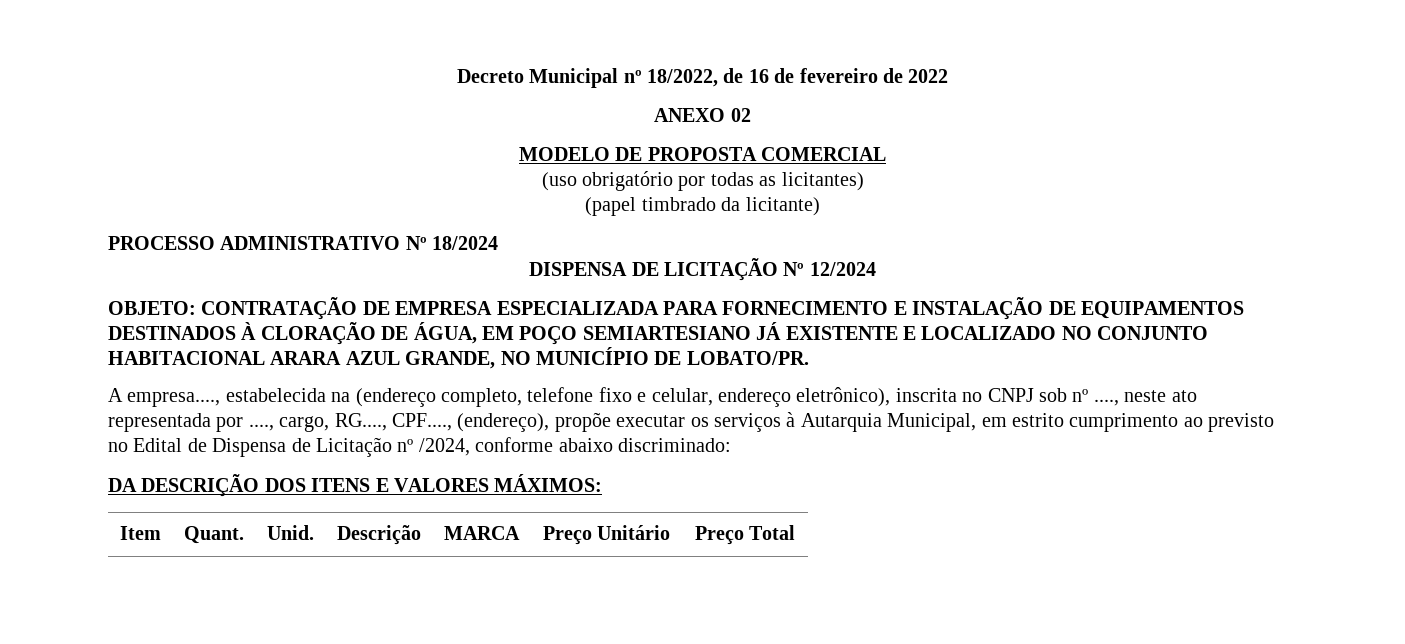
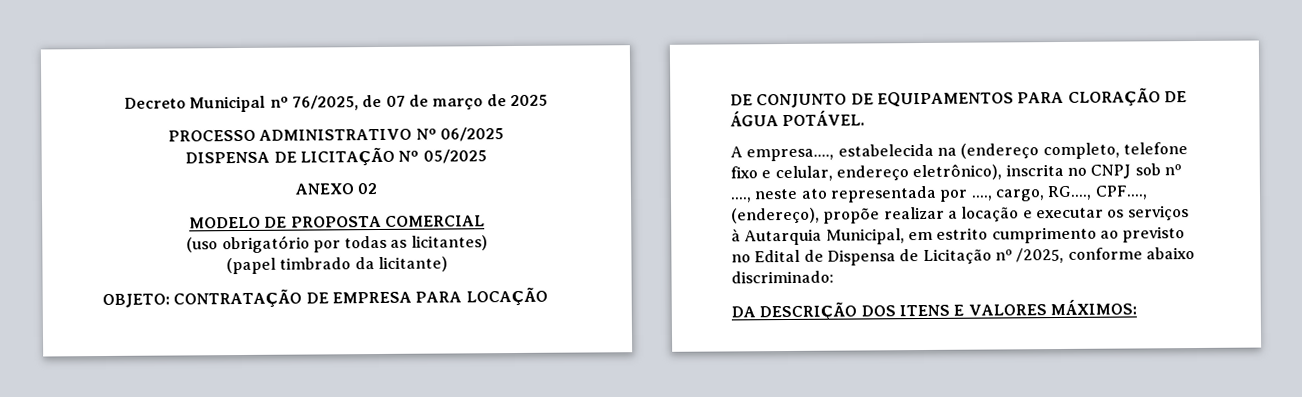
- Decreto Municipal nº 18/2022, de 16 de fevereiro de 2022
+ Decreto Municipal nº 76/2025, de 07 de março de 2025
+ PROCESSO ADMINISTRATIVO Nº 06/2025
+ DISPENSA DE LICITAÇÃO Nº 05/2025
- PROCESSO ADMINISTRATIVO Nº 18/2024
- DISPENSA DE LICITAÇÃO Nº 12/2024
- OBJETO: CONTRATAÇÃO DE EMPRESA ESPECIALIZADA PARA FORNECIMENTO E INSTALAÇÃO DE EQUIPAMENTOS DESTINADOS À CLORAÇÃO DE ÁGUA, EM POÇO SEMIARTESIANO JÁ EXISTENTE E LOCALIZADO NO CONJUNTO HABITACIONAL ARARA AZUL GRANDE, NO MUNICÍPIO DE LOBATO/PR.
+ OBJETO: CONTRATAÇÃO DE EMPRESA PARA LOCAÇÃO DE CONJUNTO DE EQUIPAMENTOS PARA CLORAÇÃO DE ÁGUA POTÁVEL.
- A empresa...., estabelecida na (endereço completo, telefone fixo e celular, endereço eletrônico), inscrita no CNPJ sob nº ...., neste ato representada por ...., cargo, RG...., CPF...., (endereço), propõe executar os serviços à Autarquia Municipal, em estrito cumprimento ao previsto no Edital de Dispensa de Licitação nº /2024, conforme abaixo discriminado:
+ A empresa...., estabelecida na (endereço completo, telefone fixo e celular, endereço eletrônico), inscrita no CNPJ sob nº ...., neste ato representada por ...., cargo, RG...., CPF...., (endereço), propõe realizar a locação e executar os serviços à Autarquia Municipal, em estrito cumprimento ao previsto no Edital de Dispensa de Licitação nº /2025, conforme abaixo discriminado:
- Item | Quant. | Unid. | Descrição | MARCA | Preço Unitário | Preço Total

